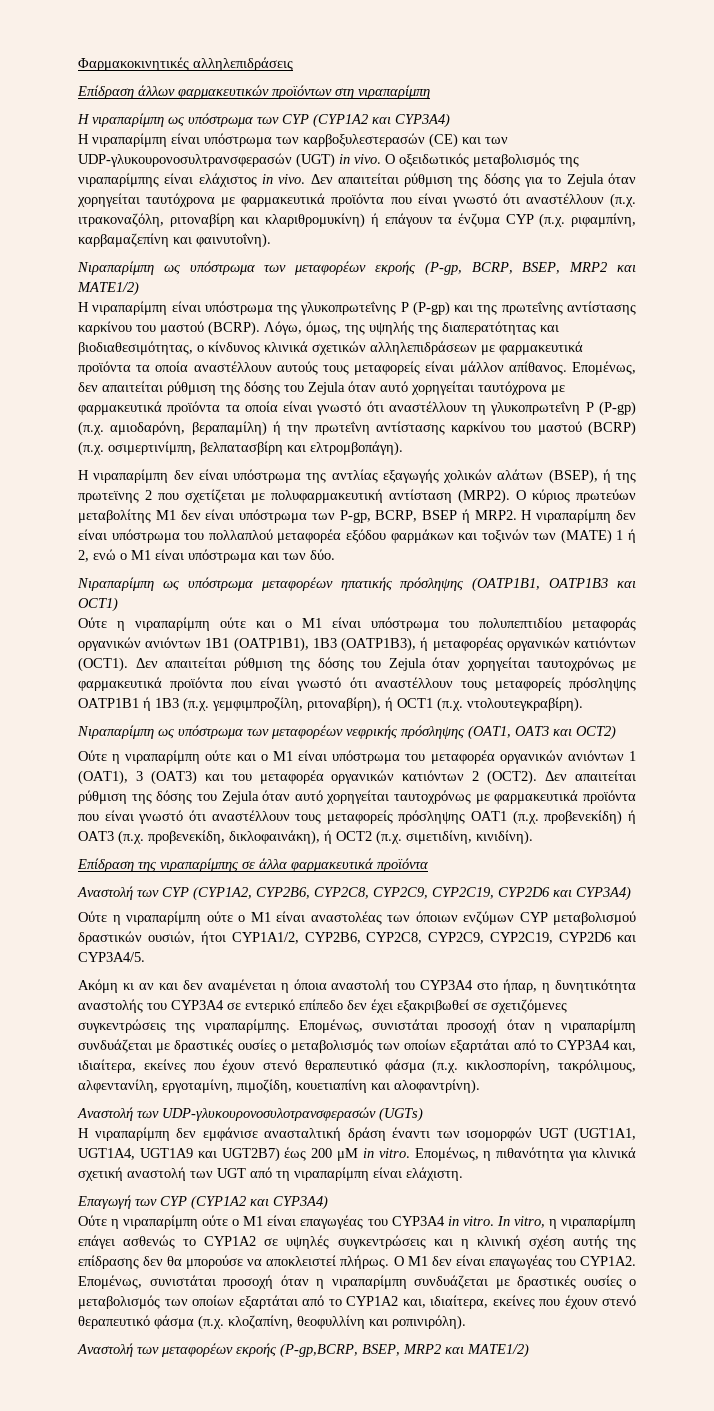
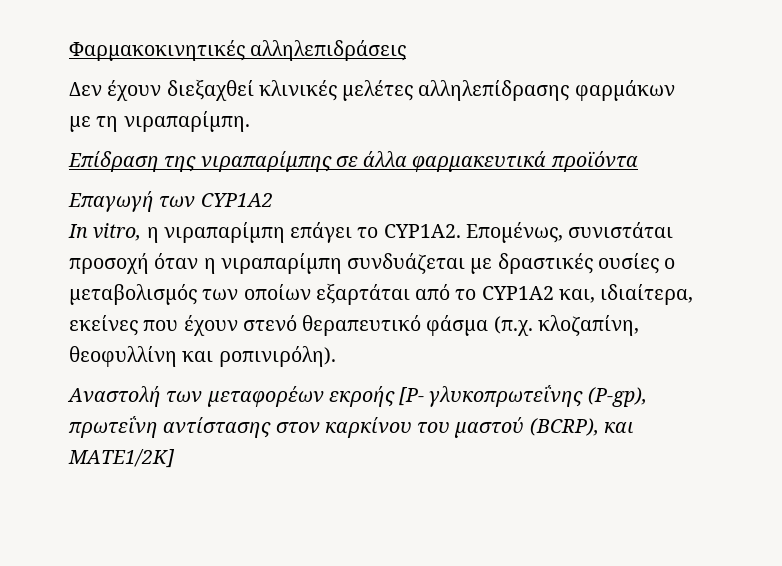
- Επίδραση άλλων φαρμακευτικών προϊόντων στη νιραπαρίμπη
- Η νιραπαρίμπη ως υπόστρωμα των CYP (CYP1A2 και CYP3A4)
- Η νιραπαρίμπη είναι υπόστρωμα των καρβοξυλεστερασών (CE) και των UDP-γλυκουρονοσυλτρανσφερασών (UGT) in vivo. Ο οξειδωτικός μεταβολισμός της νιραπαρίμπης είναι ελάχιστος in vivo. Δεν απαιτείται ρύθμιση της δόσης για το Zejula όταν χορηγείται ταυτόχρονα με φαρμακευτικά προϊόντα που είναι γνωστό ότι αναστέλλουν (π.χ. ιτρακοναζόλη, ριτοναβίρη και κλαριθρομυκίνη) ή επάγουν τα ένζυμα CYP (π.χ. ριφαμπίνη, καρβαμαζεπίνη και φαινυτοΐνη).
- Νιραπαρίμπη ως υπόστρωμα των μεταφορέων εκροής (P-gp, BCRP, BSEP, MRP2 και ΜΑΤΕ1/2)
- Η νιραπαρίμπη είναι υπόστρωμα της γλυκοπρωτεΐνης Ρ (P-gp) και της πρωτεΐνης αντίστασης καρκίνου του μαστού (BCRP). Λόγω, όμως, της υψηλής της διαπερατότητας και βιοδιαθεσιμότητας, ο κίνδυνος κλινικά σχετικών αλληλεπιδράσεων με φαρμακευτικά προϊόντα τα οποία αναστέλλουν αυτούς τους μεταφορείς είναι μάλλον απίθανος. Επομένως, δεν απαιτείται ρύθμιση της δόσης του Zejula όταν αυτό χορηγείται ταυτόχρονα με φαρμακευτικά προϊόντα τα οποία είναι γνωστό ότι αναστέλλουν τη γλυκοπρωτεΐνη Ρ (P-gp) (π.χ. αμιοδαρόνη, βεραπαμίλη) ή την πρωτεΐνη αντίστασης καρκίνου του μαστού (BCRP) (π.χ. οσιμερτινίμπη, βελπατασβίρη και ελτρομβοπάγη).
- Η νιραπαρίμπη δεν είναι υπόστρωμα της αντλίας εξαγωγής χολικών αλάτων (BSEP), ή της πρωτεϊνης 2 που σχετίζεται με πολυφαρμακευτική αντίσταση (MRP2). Ο κύριος πρωτεύων μεταβολίτης M1 δεν είναι υπόστρωμα των P-gp, BCRP, BSEP ή MRP2. Η νιραπαρίμπη δεν είναι υπόστρωμα του πολλαπλού μεταφορέα εξόδου φαρμάκων και τοξινών των (MATE) 1 ή 2, ενώ ο Μ1 είναι υπόστρωμα και των δύο.
- Νιραπαρίμπη ως υπόστρωμα μεταφορέων ηπατικής πρόσληψης (OATP1B1, OATP1B3 και OCT1)
- Ούτε η νιραπαρίμπη ούτε και ο Μ1 είναι υπόστρωμα του πολυπεπτιδίου μεταφοράς οργανικών ανιόντων 1B1 (OATP1B1), 1B3 (OATP1B3), ή μεταφορέας οργανικών κατιόντων (OCT1). Δεν απαιτείται ρύθμιση της δόσης του Zejula όταν χορηγείται ταυτοχρόνως με φαρμακευτικά προϊόντα που είναι γνωστό ότι αναστέλλουν τους μεταφορείς πρόσληψης OATP1B1 ή 1B3 (π.χ. γεμφιμπροζίλη, ριτοναβίρη), ή OCT1 (π.χ. ντολουτεγκραβίρη).
- Νιραπαρίμπη ως υπόστρωμα των μεταφορέων νεφρικής πρόσληψης (OAT1, OAT3 και OCT2)
- Ούτε η νιραπαρίμπη ούτε και ο M1 είναι υπόστρωμα του μεταφορέα οργανικών ανιόντων 1 (OAT1), 3 (OAT3) και του μεταφορέα οργανικών κατιόντων 2 (OCT2). Δεν απαιτείται ρύθμιση της δόσης του Zejula όταν αυτό χορηγείται ταυτοχρόνως με φαρμακευτικά προϊόντα που είναι γνωστό ότι αναστέλλουν τους μεταφορείς πρόσληψης OAT1 (π.χ. προβενεκίδη) ή OAT3 (π.χ. προβενεκίδη, δικλοφαινάκη), ή OCT2 (π.χ. σιμετιδίνη, κινιδίνη).
+ Δεν έχουν διεξαχθεί κλινικές μελέτες αλληλεπίδρασης φαρμάκων με τη νιραπαρίμπη.
- Αναστολή των CYP (CYP1A2, CYP2B6, CYP2C8, CYP2C9, CYP2C19, CYP2D6 και CYP3A4)
- Ούτε η νιραπαρίμπη ούτε ο Μ1 είναι αναστολέας των όποιων ενζύμων CYP μεταβολισμού δραστικών ουσιών, ήτοι CYP1A1/2, CYP2B6, CYP2C8, CYP2C9, CYP2C19, CYP2D6 και CYP3A4/5.
- Ακόμη κι αν και δεν αναμένεται η όποια αναστολή του CYP3A4 στο ήπαρ, η δυνητικότητα αναστολής του CYP3A4 σε εντερικό επίπεδο δεν έχει εξακριβωθεί σε σχετιζόμενες συγκεντρώσεις της νιραπαρίμπης. Επομένως, συνιστάται προσοχή όταν η νιραπαρίμπη συνδυάζεται με δραστικές ουσίες ο μεταβολισμός των οποίων εξαρτάται από το CYP3A4 και, ιδιαίτερα, εκείνες που έχουν στενό θεραπευτικό φάσμα (π.χ. κικλοσπορίνη, τακρόλιμους, αλφεντανίλη, εργοταμίνη, πιμοζίδη, κουετιαπίνη και αλοφαντρίνη).
- Αναστολή των UDP-γλυκουρονοσυλοτρανσφερασών (UGTs)
- Η νιραπαρίμπη δεν εμφάνισε ανασταλτική δράση έναντι των ισομορφών UGT (UGT1A1, UGT1A4, UGT1A9 και UGT2B7) έως 200 μΜ in vitro. Επομένως, η πιθανότητα για κλινικά σχετική αναστολή των UGT από τη νιραπαρίμπη είναι ελάχιστη.
- Επαγωγή των CYP (CYP1A2 και CYP3A4)
- Ούτε η νιραπαρίμπη ούτε ο Μ1 είναι επαγωγέας του CYP3A4 in vitro. In vitro, η νιραπαρίμπη επάγει ασθενώς το CYP1A2 σε υψηλές συγκεντρώσεις και η κλινική σχέση αυτής της επίδρασης δεν θα μπορούσε να αποκλειστεί πλήρως. Ο M1 δεν είναι επαγωγέας του CYP1A2.
+ Επαγωγή των CYP1A2
+ In vitro, η νιραπαρίμπη επάγει το CYP1A2.
- Αναστολή των μεταφορέων εκροής (P-gp,BCRP, BSEP, MRP2 και ΜΑΤΕ1/2)
+ Αναστολή των μεταφορέων εκροής [P- γλυκοπρωτεΐνης (P-gp), πρωτεΐνη αντίστασης στον καρκίνου του μαστού (BCRP), και ΜΑΤΕ1/2K]

